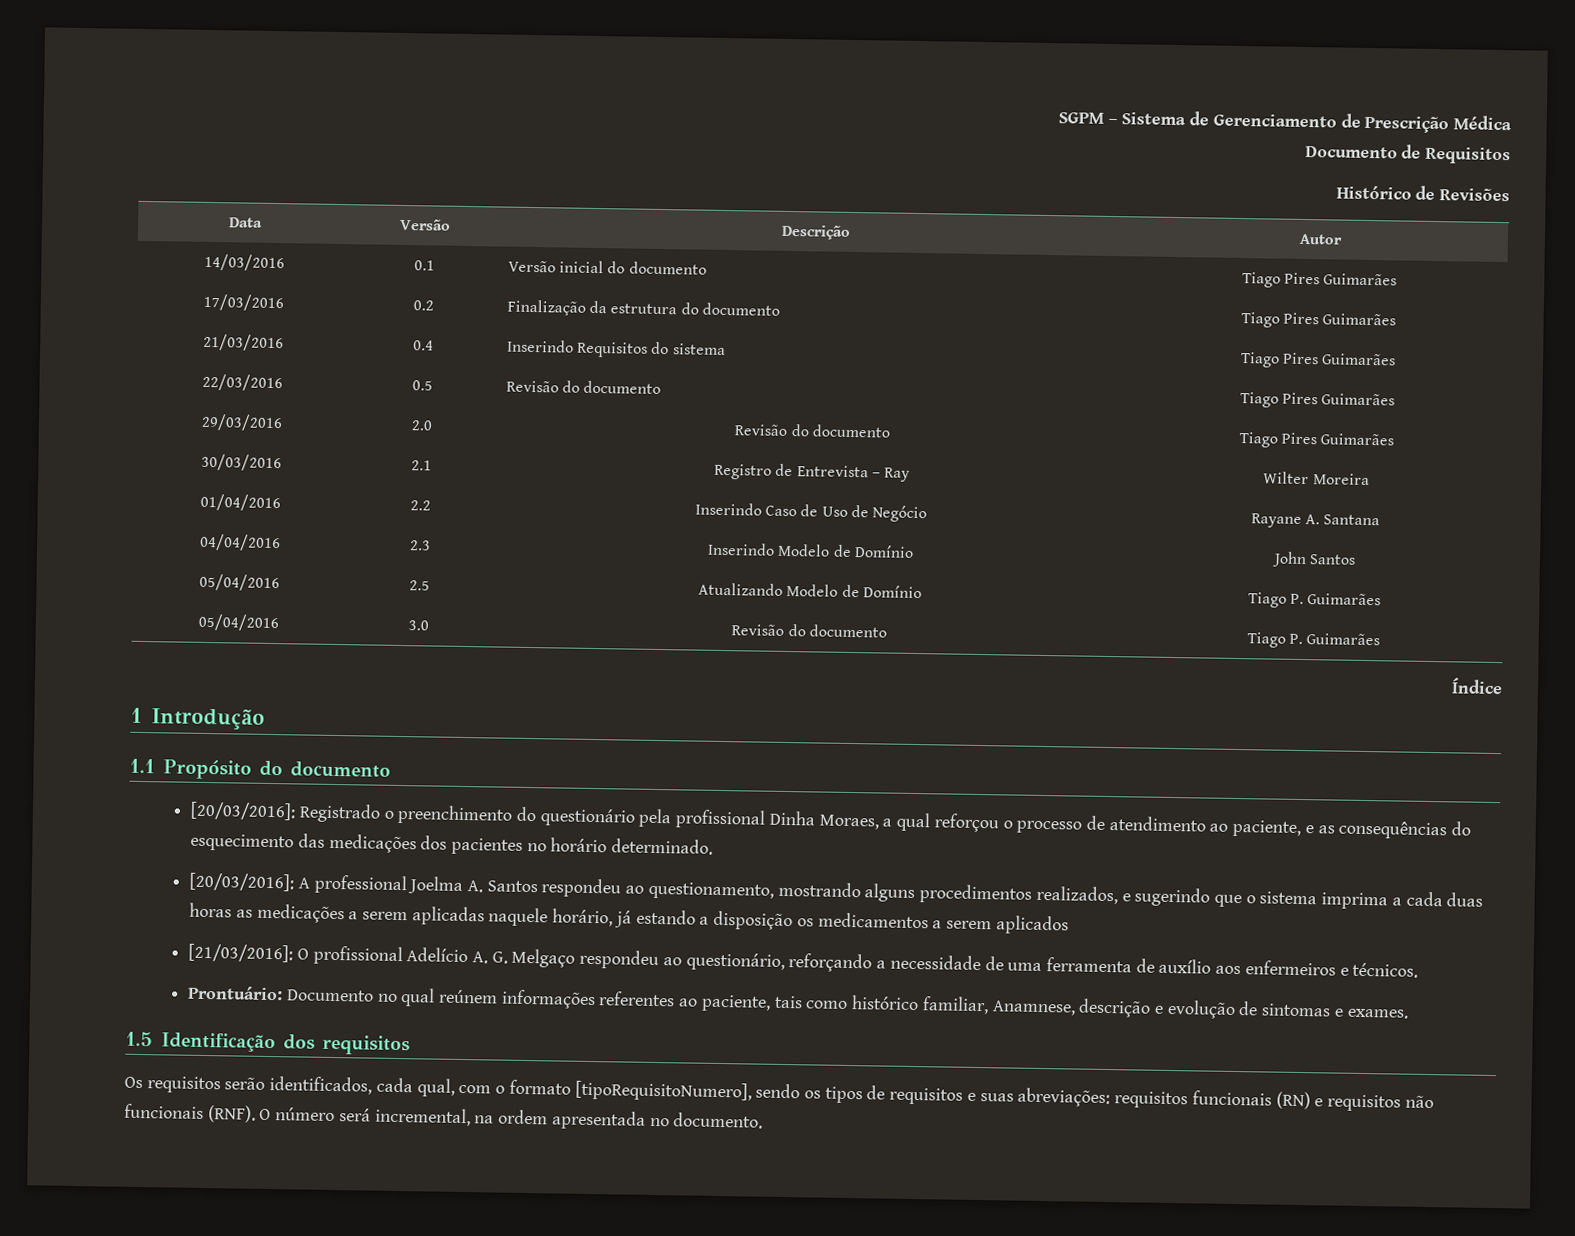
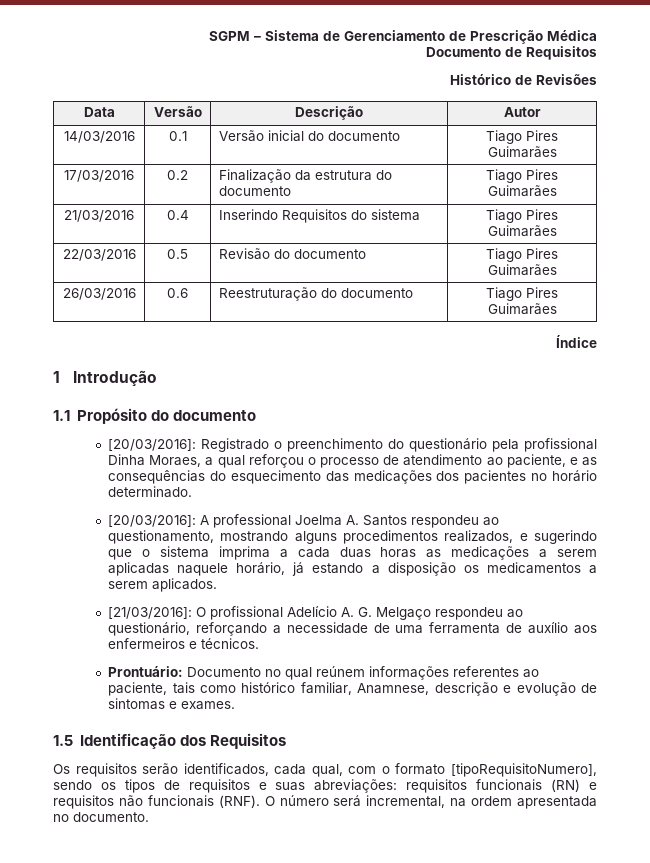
- 29/03/2016 | 2.0 | Revisão do documento | Tiago Pires Guimarães
- 30/03/2016 | 2.1 | Registro de Entrevista – Ray | Wilter Moreira
- 01/04/2016 | 2.2 | Inserindo Caso de Uso de Negócio | Rayane A. Santana
- 04/04/2016 | 2.3 | Inserindo Modelo de Domínio | John Santos
- 05/04/2016 | 2.5 | Atualizando Modelo de Domínio | Tiago P. Guimarães
- 05/04/2016 | 3.0 | Revisão do documento | Tiago P. Guimarães
+ 26/03/2016 | 0.6 | Reestruturação do documento | Tiago Pires Guimarães
- [20/03/2016]: A professional Joelma A. Santos respondeu ao questionamento, mostrando alguns procedimentos realizados, e sugerindo que o sistema imprima a cada duas horas as medicações a serem aplicadas naquele horário, já estando a disposição os medicamentos a serem aplicados
+ [20/03/2016]: A professional Joelma A. Santos respondeu ao questionamento, mostrando alguns procedimentos realizados, e sugerindo que o sistema imprima a cada duas horas as medicações a serem aplicadas naquele horário, já estando a disposição os medicamentos a serem aplicados.
- 1.5 Identificação dos requisitos
+ 1.5 Identificação dos Requisitos

